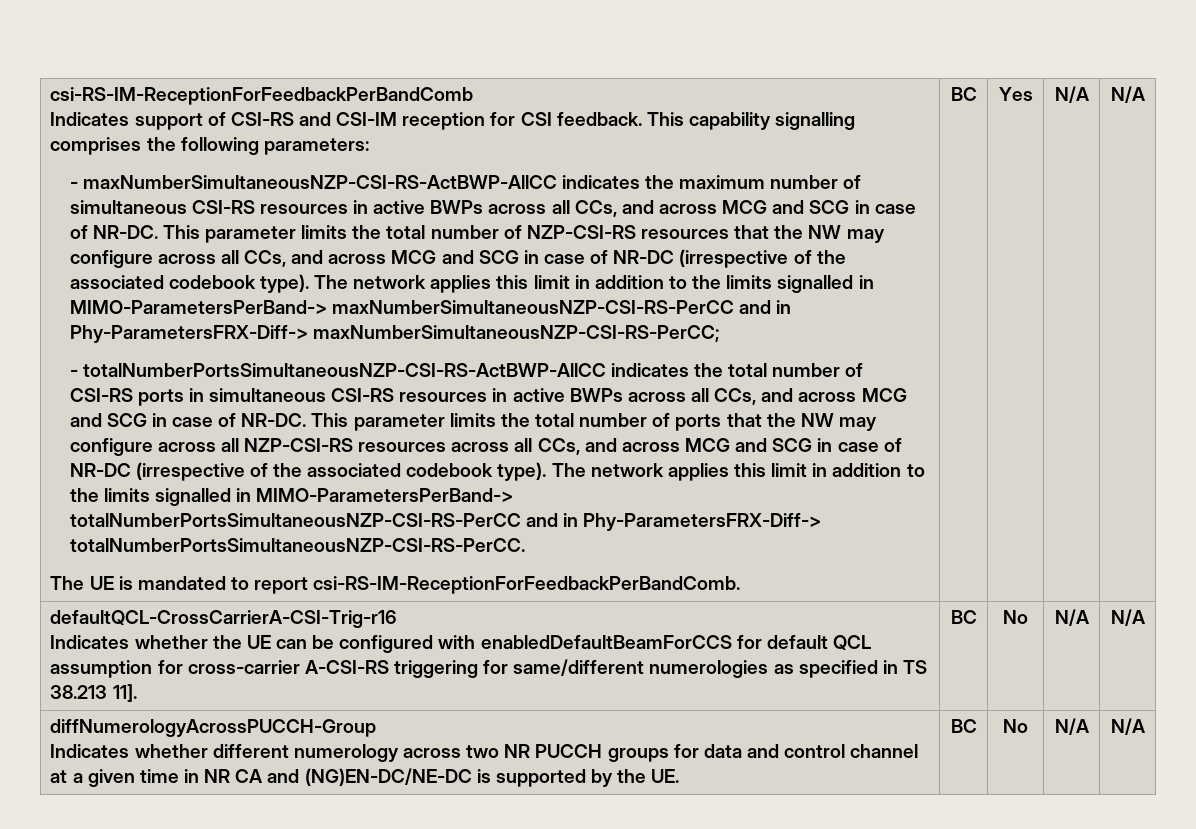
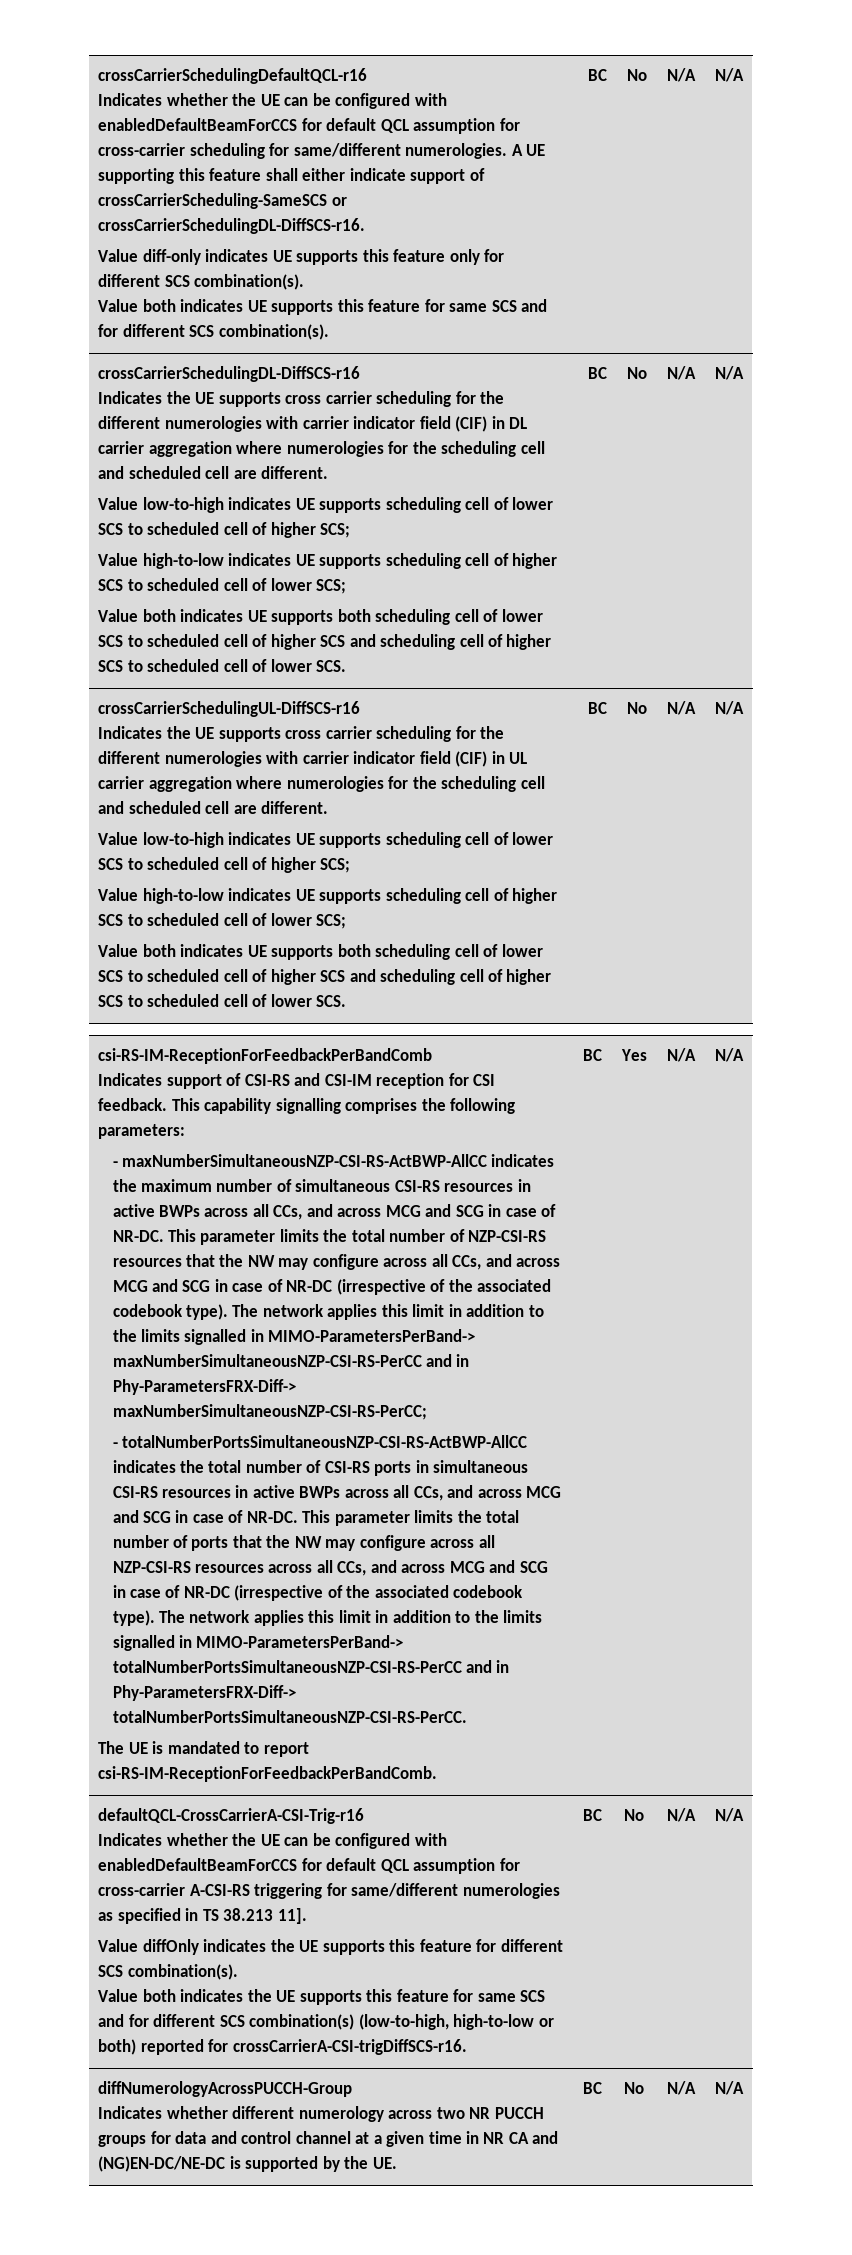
+ crossCarrierSchedulingDefaultQCL-r16
+ Indicates whether the UE can be configured with enabledDefaultBeamForCCS for default QCL assumption for cross-carrier scheduling for same/different numerologies. A UE supporting this feature shall either indicate support of crossCarrierScheduling-SameSCS or crossCarrierSchedulingDL-DiffSCS-r16.
+ Value diff-only indicates UE supports this feature only for different SCS combination(s).
+ Value both indicates UE supports this feature for same SCS and for different SCS combination(s). | BC | No | N/A | N/A
+ crossCarrierSchedulingDL-DiffSCS-r16
+ Indicates the UE supports cross carrier scheduling for the different numerologies with carrier indicator field (CIF) in DL carrier aggregation where numerologies for the scheduling cell and scheduled cell are different.
+ Value low-to-high indicates UE supports scheduling cell of lower SCS to scheduled cell of higher SCS;
+ Value high-to-low indicates UE supports scheduling cell of higher SCS to scheduled cell of lower SCS;
+ Value both indicates UE supports both scheduling cell of lower SCS to scheduled cell of higher SCS and scheduling cell of higher SCS to scheduled cell of lower SCS. | BC | No | N/A | N/A
+ crossCarrierSchedulingUL-DiffSCS-r16
+ Indicates the UE supports cross carrier scheduling for the different numerologies with carrier indicator field (CIF) in UL carrier aggregation where numerologies for the scheduling cell and scheduled cell are different.
+ Value low-to-high indicates UE supports scheduling cell of lower SCS to scheduled cell of higher SCS;
+ Value high-to-low indicates UE supports scheduling cell of higher SCS to scheduled cell of lower SCS;
+ Value both indicates UE supports both scheduling cell of lower SCS to scheduled cell of higher SCS and scheduling cell of higher SCS to scheduled cell of lower SCS. | BC | No | N/A | N/A
+ Value diffOnly indicates the UE supports this feature for different SCS combination(s).
+ Value both indicates the UE supports this feature for same SCS and for different SCS combination(s) (low-to-high, high-to-low or both) reported for crossCarrierA-CSI-trigDiffSCS-r16.

